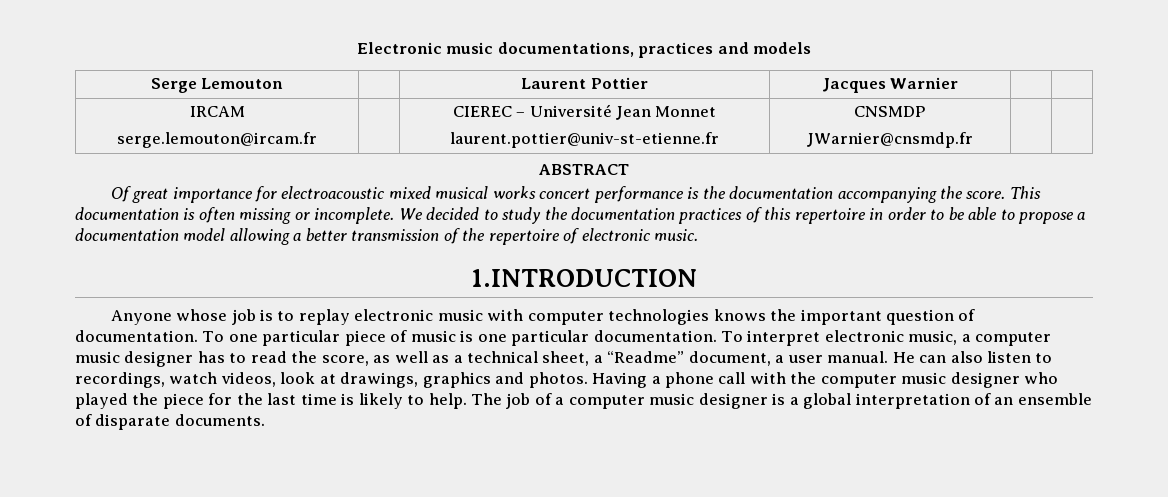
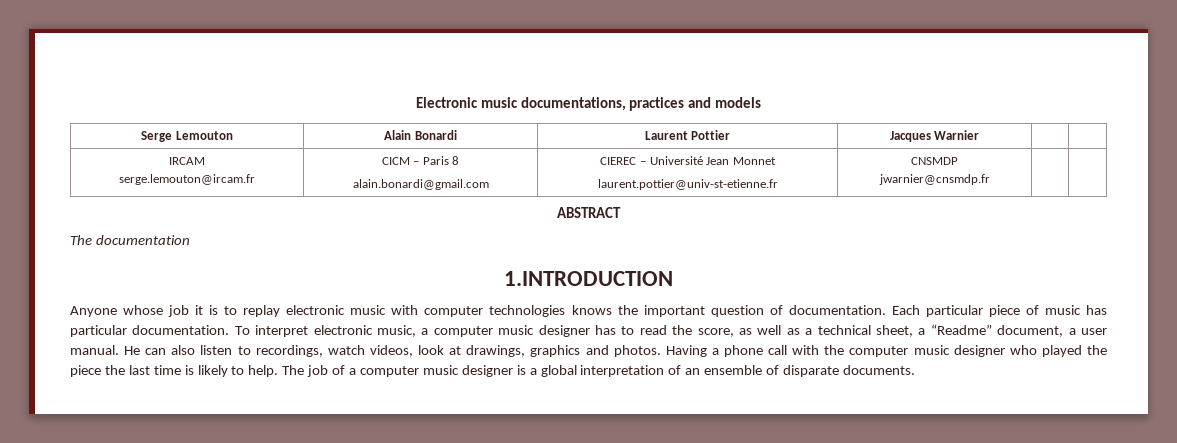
- Serge Lemouton | | Laurent Pottier | Jacques Warnier | |
+ Serge Lemouton | Alain Bonardi | Laurent Pottier | Jacques Warnier | |
  IRCAM
- serge.lemouton@ircam.fr | | CIEREC – Université Jean Monnet
+ serge.lemouton@ircam.fr | CICM – Paris 8
+ alain.bonardi@gmail.com | CIEREC – Université Jean Monnet
  laurent.pottier@univ-st-etienne.fr | CNSMDP
- JWarnier@cnsmdp.fr | |
+ jwarnier@cnsmdp.fr | |
- Of great importance for electroacoustic mixed musical works concert performance is the documentation accompanying the score. This documentation is often missing or incomplete. We decided to study the documentation practices of this repertoire in order to be able to propose a documentation model allowing a better transmission of the repertoire of electronic music.
+ The documentation
- Anyone whose job is to replay electronic music with computer technologies knows the important question of documentation.
+ Anyone whose job it is to replay electronic music with computer technologies knows the important question of documentation.
- To one particular piece of music is one particular documentation.
+ Each particular piece of music has particular documentation.
- Having a phone call with the computer music designer who played the piece for the last time is likely to help.
+ Having a phone call with the computer music designer who played the piece the last time is likely to help.

